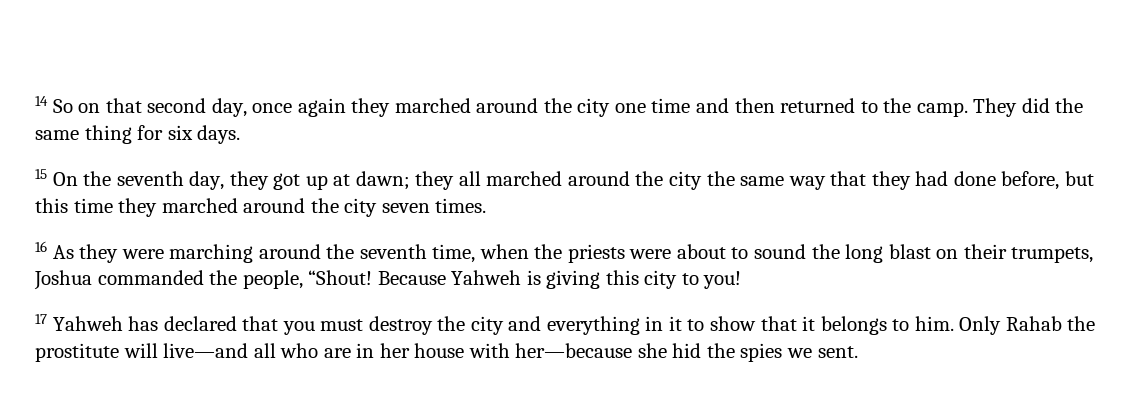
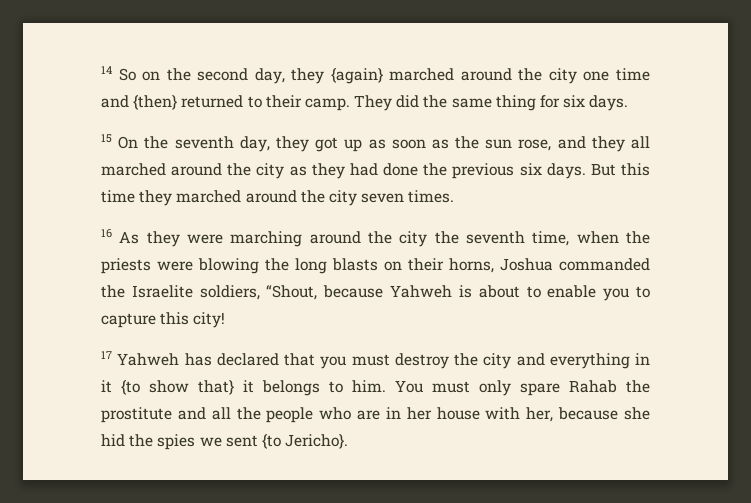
- 14 So on that second day, once again they marched around the city one time and then returned to the camp.
+ 14 So on the second day, they {again} marched around the city one time and {then} returned to their camp.
- 15 On the seventh day, they got up at dawn; they all marched around the city the same way that they had done before, but this time they marched around the city seven times.
+ 15 On the seventh day, they got up as soon as the sun rose, and they all marched around the city as they had done the previous six days. But this time they marched around the city seven times.
- 16 As they were marching around the seventh time, when the priests were about to sound the long blast on their trumpets, Joshua commanded the people, “Shout! Because Yahweh is giving this city to you!
+ 16 As they were marching around the city the seventh time, when the priests were blowing the long blasts on their horns, Joshua commanded the Israelite soldiers, “Shout, because Yahweh is about to enable you to capture this city!
- 17 Yahweh has declared that you must destroy the city and everything in it to show that it belongs to him.
+ 17 Yahweh has declared that you must destroy the city and everything in it {to show that} it belongs to him.
- Only Rahab the prostitute will live—and all who are in her house with her—because she hid the spies we sent.
+ You must only spare Rahab the prostitute and all the people who are in her house with her, because she hid the spies we sent {to Jericho}.

